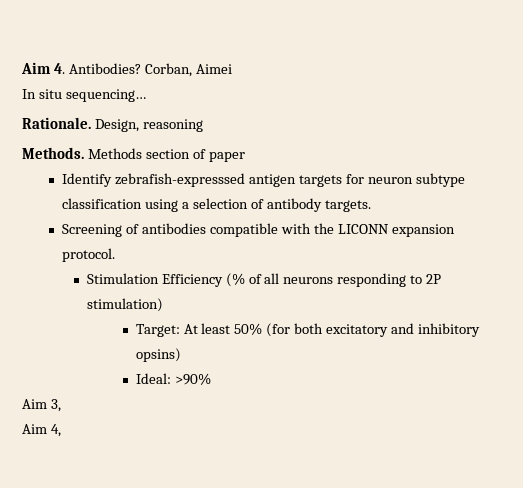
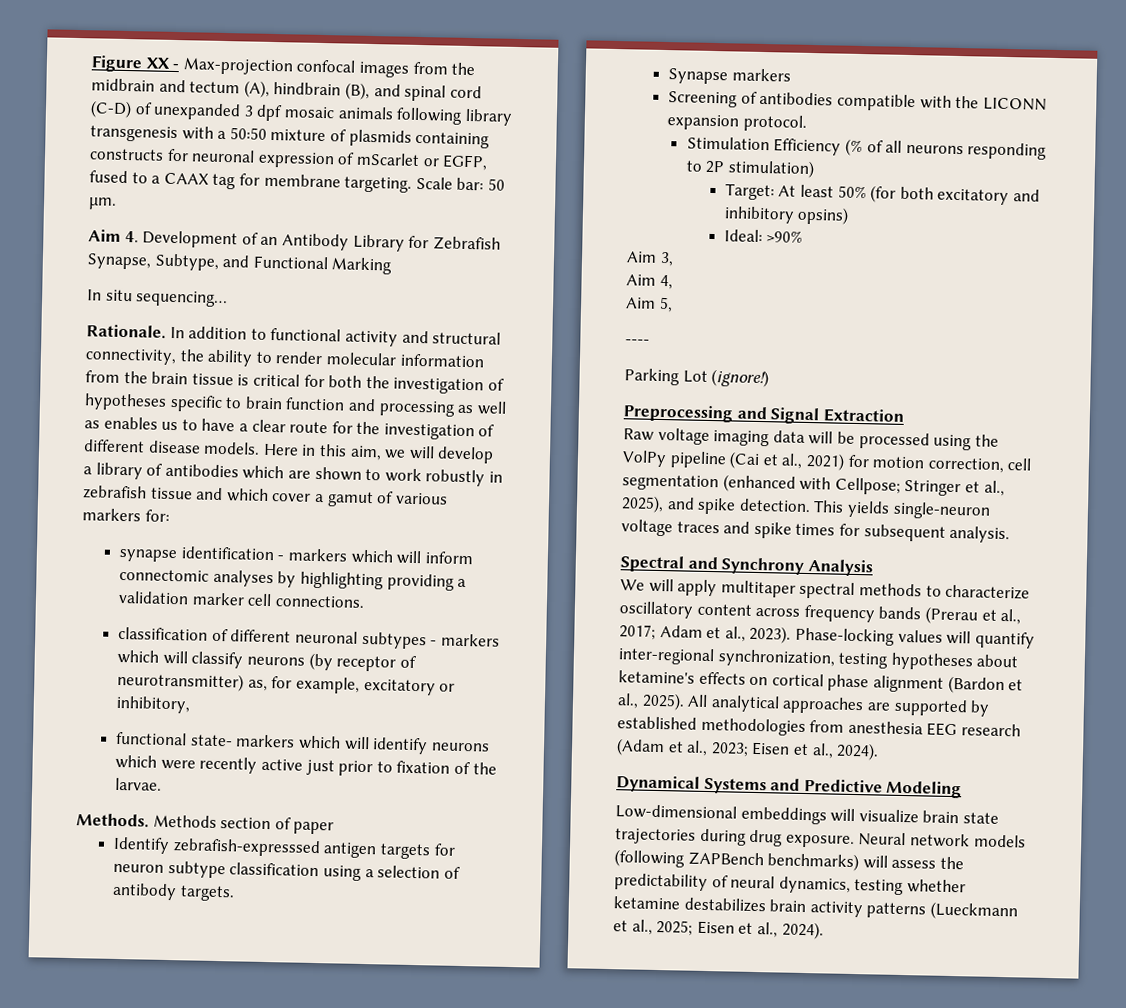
- Aim 4. Antibodies? Corban, Aimei
+ Figure XX - Max-projection confocal images from the midbrain and tectum (A), hindbrain (B), and spinal cord (C-D) of unexpanded 3 dpf mosaic animals following library transgenesis with a 50:50 mixture of plasmids containing constructs for neuronal expression of mScarlet or EGFP, fused to a CAAX tag for membrane targeting. Scale bar: 50 μm.
+ Aim 4. Development of an Antibody Library for Zebrafish Synapse, Subtype, and Functional Marking
  In situ sequencing…
- Rationale. Design, reasoning
+ Rationale. In addition to functional activity and structural connectivity, the ability to render molecular information from the brain tissue is critical for both the investigation of hypotheses specific to brain function and processing as well as enables us to have a clear route for the investigation of different disease models. Here in this aim, we will develop a library of antibodies which are shown to work robustly in zebrafish tissue and which cover a gamut of various markers for:
+ synapse identification - markers which will inform connectomic analyses by highlighting providing a validation marker cell connections.
+ classification of different neuronal subtypes - markers which will classify neurons (by receptor of neurotransmitter) as, for example, excitatory or inhibitory,
+ functional state- markers which will identify neurons which were recently active just prior to fixation of the larvae.
+ Synapse markers
+ Aim 5,
+ ----
+ Parking Lot (ignore!)
+ Preprocessing and Signal Extraction
+ Raw voltage imaging data will be processed using the VolPy pipeline (Cai et al., 2021) for motion correction, cell segmentation (enhanced with Cellpose; Stringer et al., 2025), and spike detection. This yields single-neuron voltage traces and spike times for subsequent analysis.
+ Spectral and Synchrony Analysis
+ We will apply multitaper spectral methods to characterize oscillatory content across frequency bands (Prerau et al., 2017; Adam et al., 2023). Phase-locking values will quantify inter-regional synchronization, testing hypotheses about ketamine's effects on cortical phase alignment (Bardon et al., 2025). All analytical approaches are supported by established methodologies from anesthesia EEG research (Adam et al., 2023; Eisen et al., 2024).
+ Dynamical Systems and Predictive Modeling
+ Low-dimensional embeddings will visualize brain state trajectories during drug exposure. Neural network models (following ZAPBench benchmarks) will assess the predictability of neural dynamics, testing whether ketamine destabilizes brain activity patterns (Lueckmann et al., 2025; Eisen et al., 2024).

